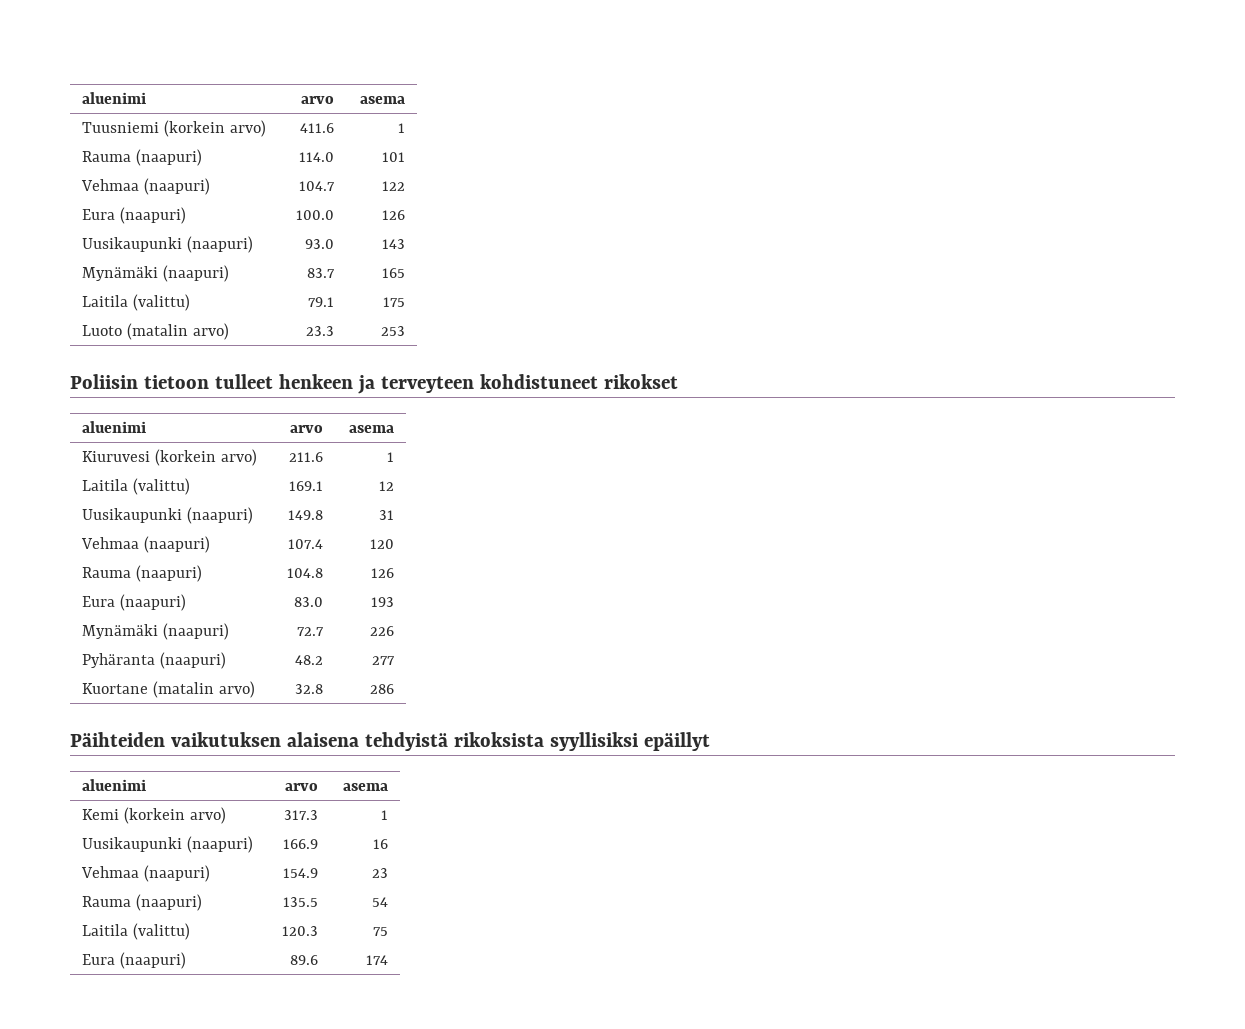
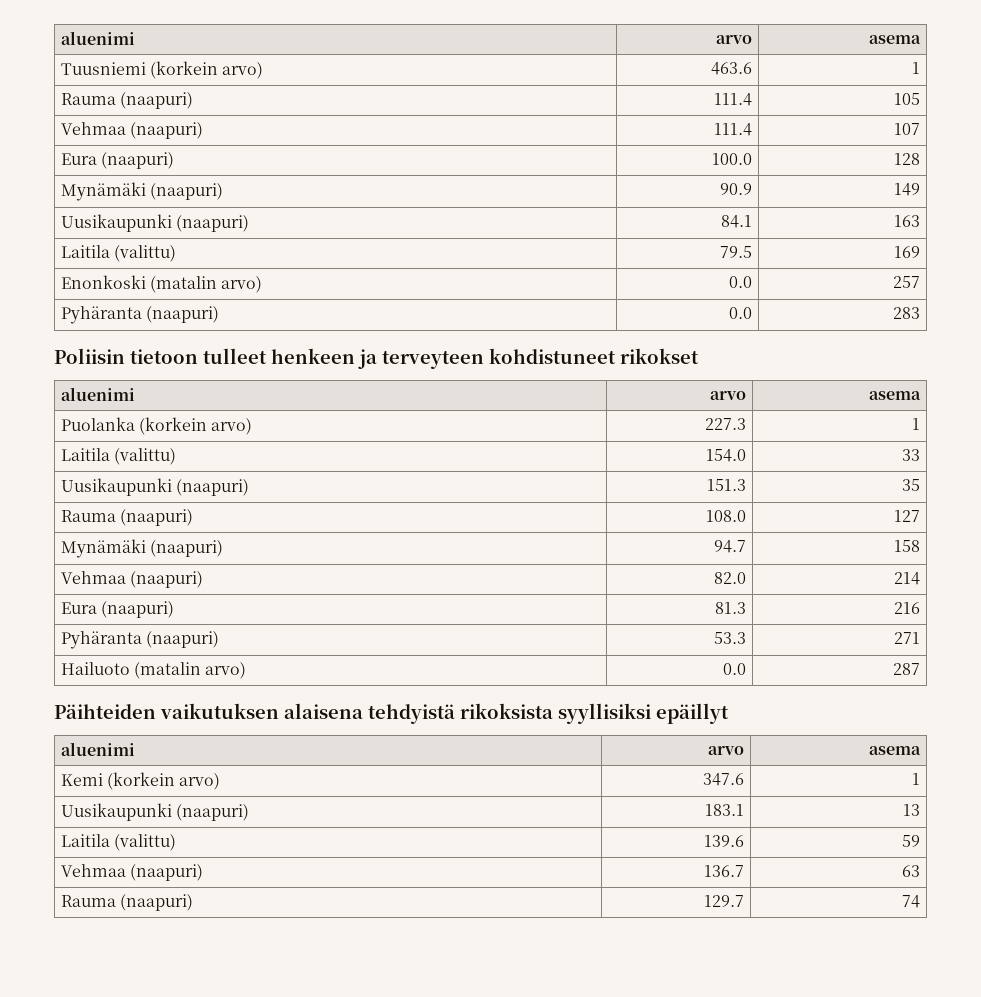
- Tuusniemi (korkein arvo) | 411.6 | 1
+ Tuusniemi (korkein arvo) | 463.6 | 1
- Rauma (naapuri) | 114.0 | 101
- Vehmaa (naapuri) | 104.7 | 122
+ Rauma (naapuri) | 111.4 | 105
+ Vehmaa (naapuri) | 111.4 | 107
- Eura (naapuri) | 100.0 | 126
- Uusikaupunki (naapuri) | 93.0 | 143
- Mynämäki (naapuri) | 83.7 | 165
- Laitila (valittu) | 79.1 | 175
- Luoto (matalin arvo) | 23.3 | 253
+ Eura (naapuri) | 100.0 | 128
+ Mynämäki (naapuri) | 90.9 | 149
+ Uusikaupunki (naapuri) | 84.1 | 163
+ Laitila (valittu) | 79.5 | 169
+ Enonkoski (matalin arvo) | 0.0 | 257
+ Pyhäranta (naapuri) | 0.0 | 283
- Kiuruvesi (korkein arvo) | 211.6 | 1
+ Puolanka (korkein arvo) | 227.3 | 1
- Laitila (valittu) | 169.1 | 12
- Uusikaupunki (naapuri) | 149.8 | 31
- Vehmaa (naapuri) | 107.4 | 120
- Rauma (naapuri) | 104.8 | 126
- Eura (naapuri) | 83.0 | 193
- Mynämäki (naapuri) | 72.7 | 226
- Pyhäranta (naapuri) | 48.2 | 277
- Kuortane (matalin arvo) | 32.8 | 286
+ Laitila (valittu) | 154.0 | 33
+ Uusikaupunki (naapuri) | 151.3 | 35
+ Rauma (naapuri) | 108.0 | 127
+ Mynämäki (naapuri) | 94.7 | 158
+ Vehmaa (naapuri) | 82.0 | 214
+ Eura (naapuri) | 81.3 | 216
+ Pyhäranta (naapuri) | 53.3 | 271
+ Hailuoto (matalin arvo) | 0.0 | 287
- Kemi (korkein arvo) | 317.3 | 1
+ Kemi (korkein arvo) | 347.6 | 1
- Uusikaupunki (naapuri) | 166.9 | 16
- Vehmaa (naapuri) | 154.9 | 23
- Rauma (naapuri) | 135.5 | 54
- Laitila (valittu) | 120.3 | 75
- Eura (naapuri) | 89.6 | 174
+ Uusikaupunki (naapuri) | 183.1 | 13
+ Laitila (valittu) | 139.6 | 59
+ Vehmaa (naapuri) | 136.7 | 63
+ Rauma (naapuri) | 129.7 | 74

